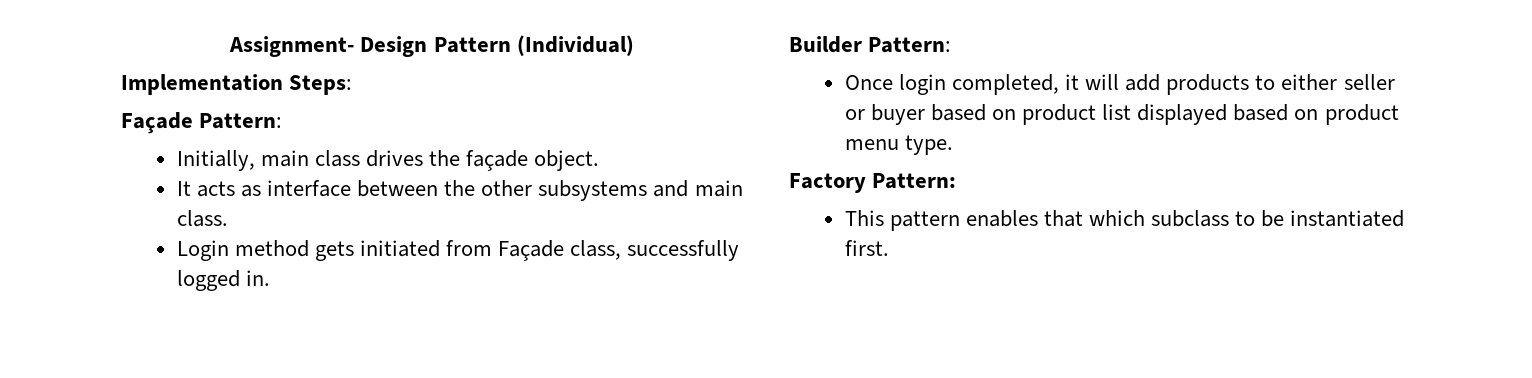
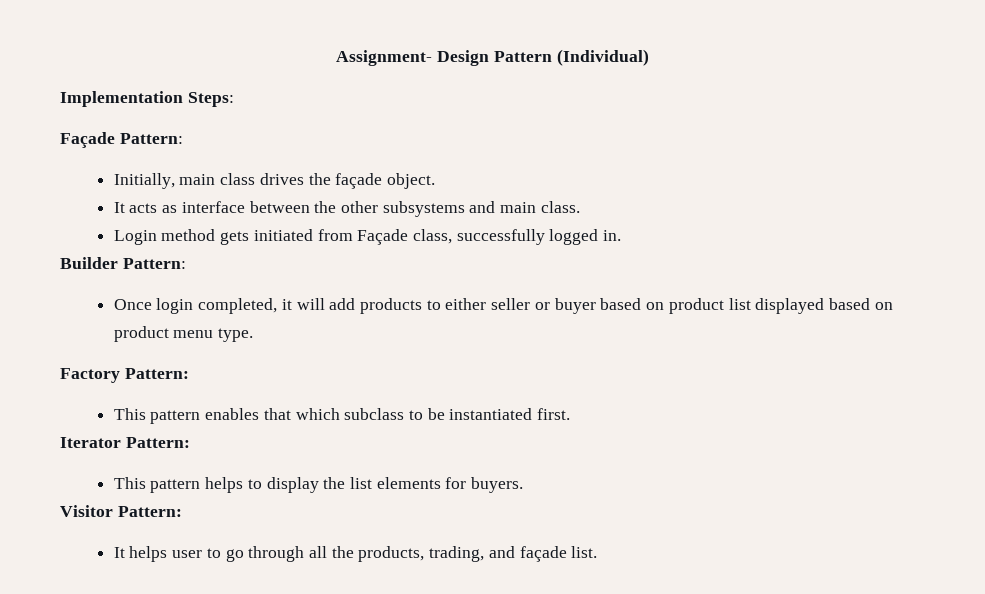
+ Iterator Pattern:
+ This pattern helps to display the list elements for buyers.
+ Visitor Pattern:
+ It helps user to go through all the products, trading, and façade list.

